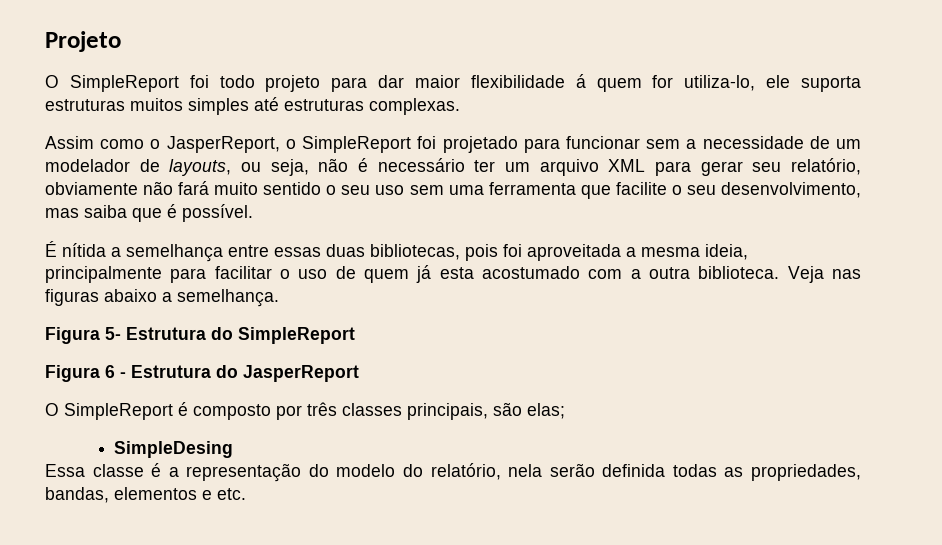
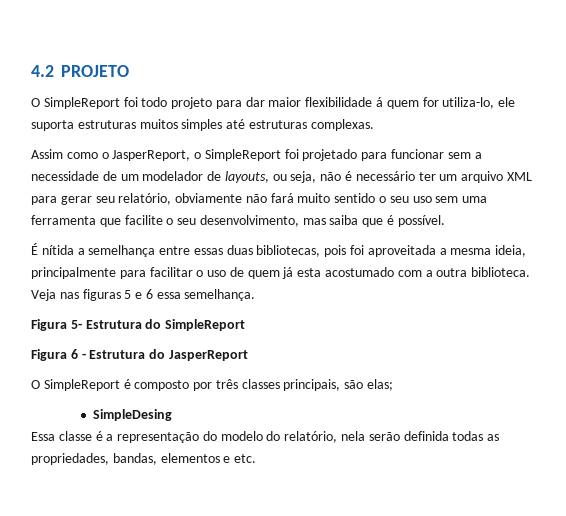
- Projeto
+ 4.2 PROJETO
- Veja nas figuras abaixo a semelhança.
+ Veja nas figuras 5 e 6 essa semelhança.

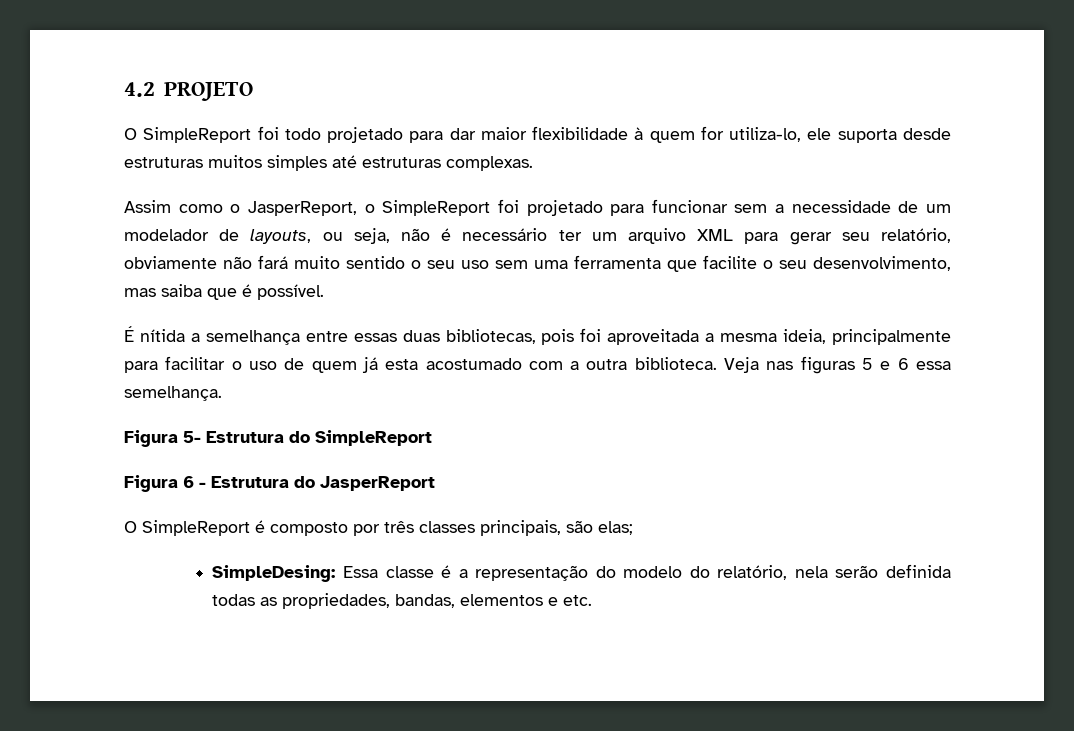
- O SimpleReport foi todo projeto para dar maior flexibilidade á quem for utiliza-lo, ele suporta estruturas muitos simples até estruturas complexas.
+ O SimpleReport foi todo projetado para dar maior flexibilidade à quem for utiliza-lo, ele suporta desde estruturas muitos simples até estruturas complexas.
- SimpleDesing
- Essa classe é a representação do modelo do relatório, nela serão definida todas as propriedades, bandas, elementos e etc.
+ SimpleDesing: Essa classe é a representação do modelo do relatório, nela serão definida todas as propriedades, bandas, elementos e etc.

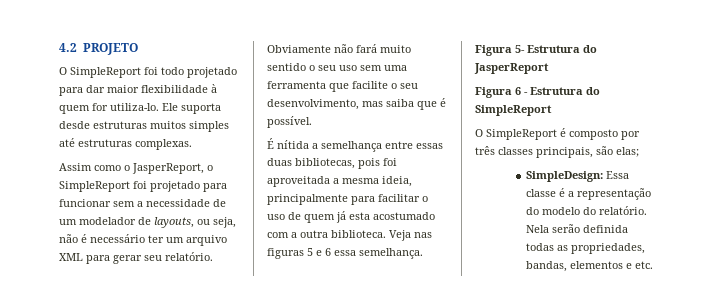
- O SimpleReport foi todo projetado para dar maior flexibilidade à quem for utiliza-lo, ele suporta desde estruturas muitos simples até estruturas complexas.
+ O SimpleReport foi todo projetado para dar maior flexibilidade à quem for utiliza-lo. Ele suporta desde estruturas muitos simples até estruturas complexas.
- Assim como o JasperReport, o SimpleReport foi projetado para funcionar sem a necessidade de um modelador de layouts, ou seja, não é necessário ter um arquivo XML para gerar seu relatório, obviamente não fará muito sentido o seu uso sem uma ferramenta que facilite o seu desenvolvimento, mas saiba que é possível.
+ Assim como o JasperReport, o SimpleReport foi projetado para funcionar sem a necessidade de um modelador de layouts, ou seja, não é necessário ter um arquivo XML para gerar seu relatório. Obviamente não fará muito sentido o seu uso sem uma ferramenta que facilite o seu desenvolvimento, mas saiba que é possível.
- Figura 5- Estrutura do SimpleReport
+ Figura 5- Estrutura do JasperReport
- Figura 6 - Estrutura do JasperReport
+ Figura 6 - Estrutura do SimpleReport
- SimpleDesing: Essa classe é a representação do modelo do relatório, nela serão definida todas as propriedades, bandas, elementos e etc.
+ SimpleDesign: Essa classe é a representação do modelo do relatório. Nela serão definida todas as propriedades, bandas, elementos e etc.

